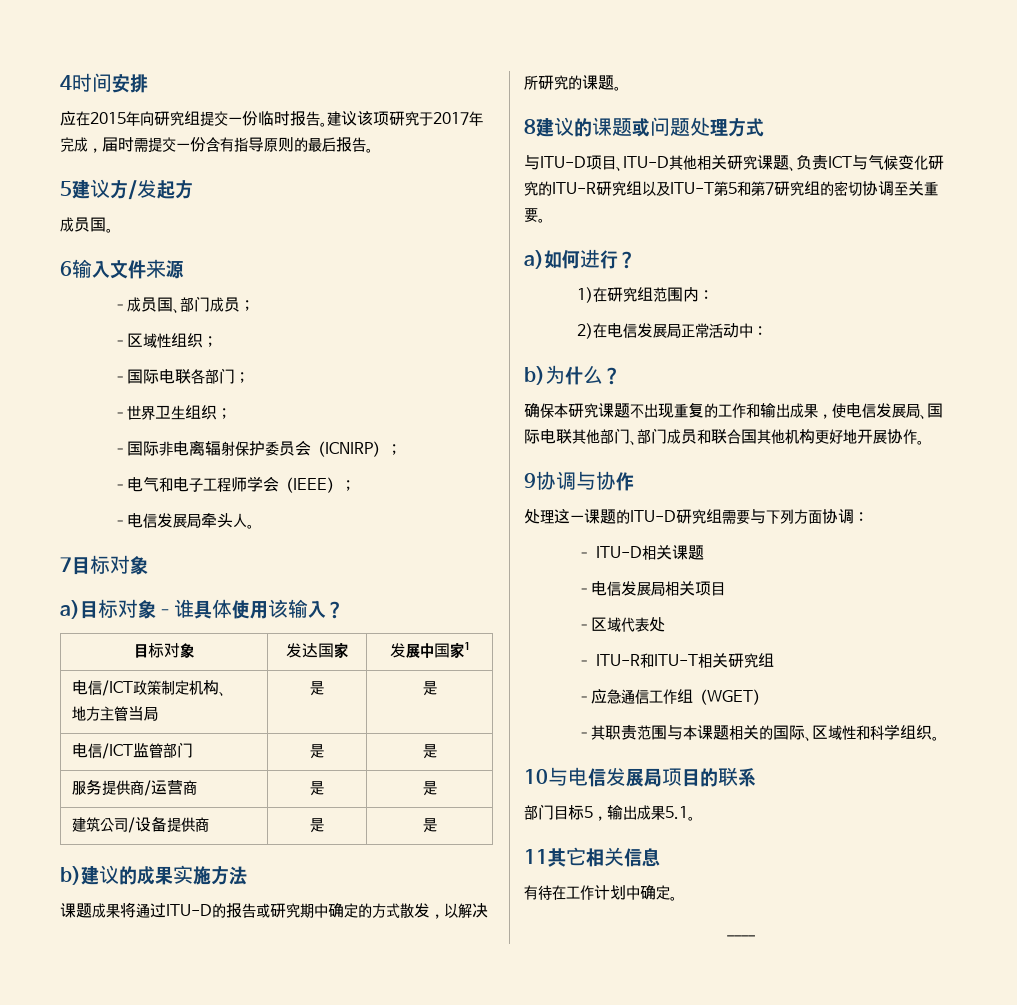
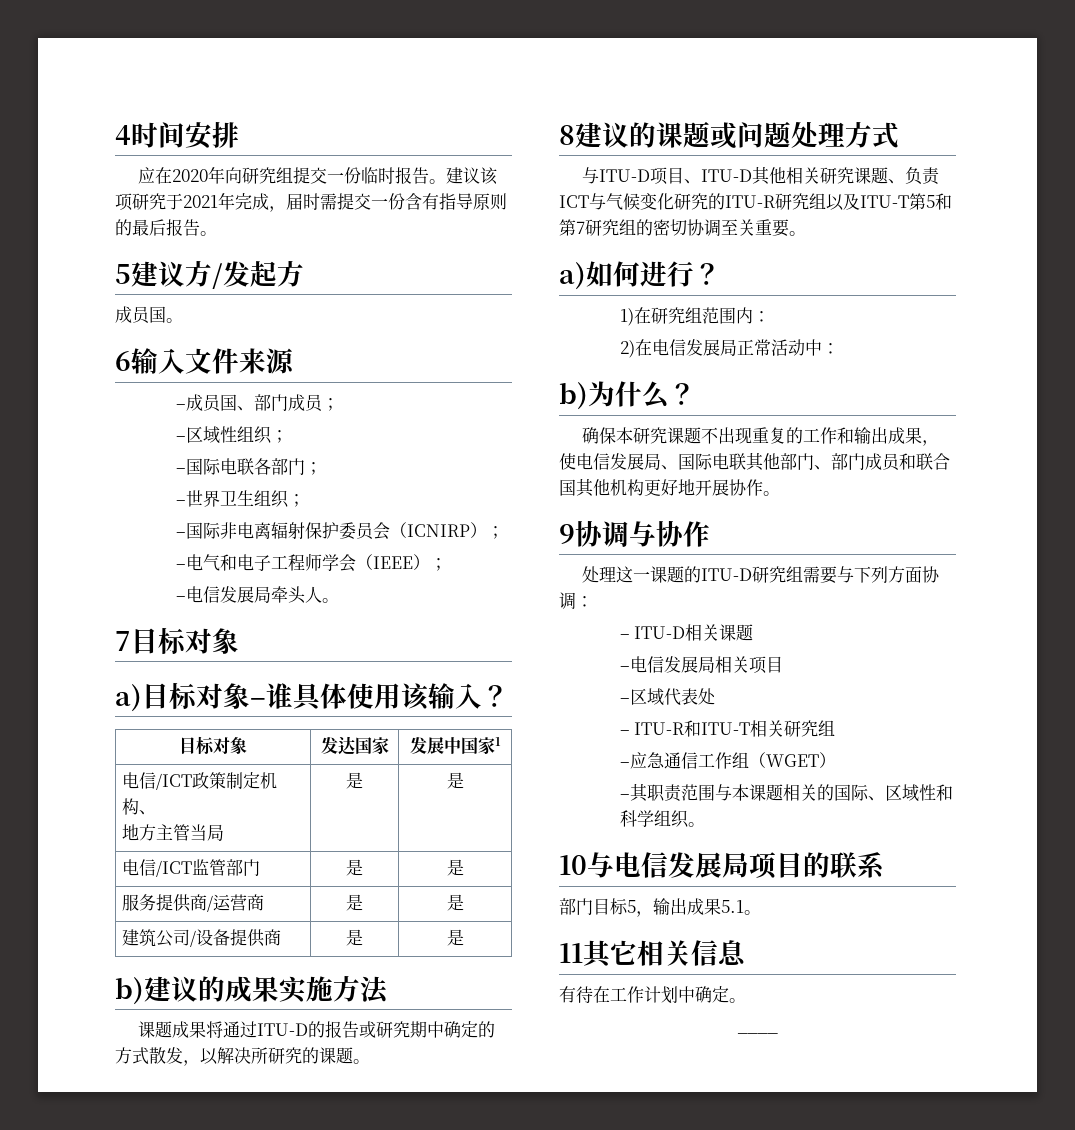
- 应在2015年向研究组提交一份临时报告。
+ 应在2020年向研究组提交一份临时报告。
- 建议该项研究于2017年完成，届时需提交一份含有指导原则的最后报告。
+ 建议该项研究于2021年完成，届时需提交一份含有指导原则的最后报告。

